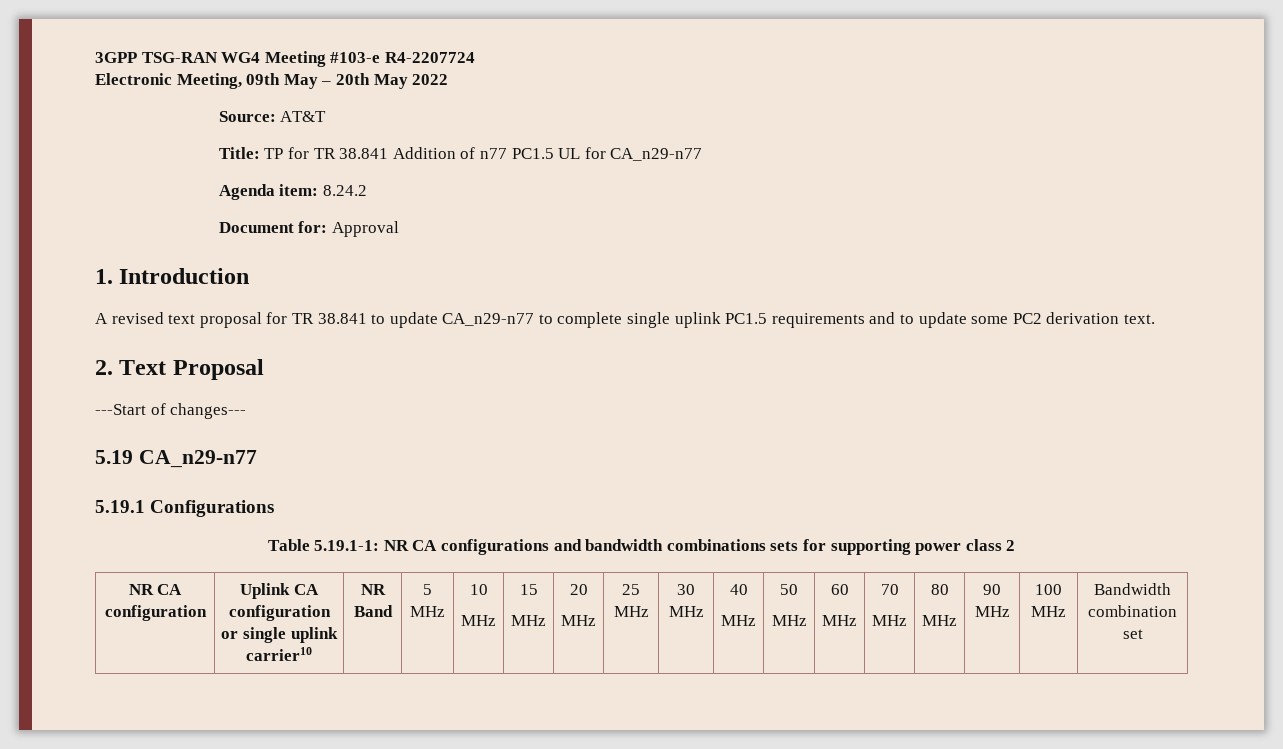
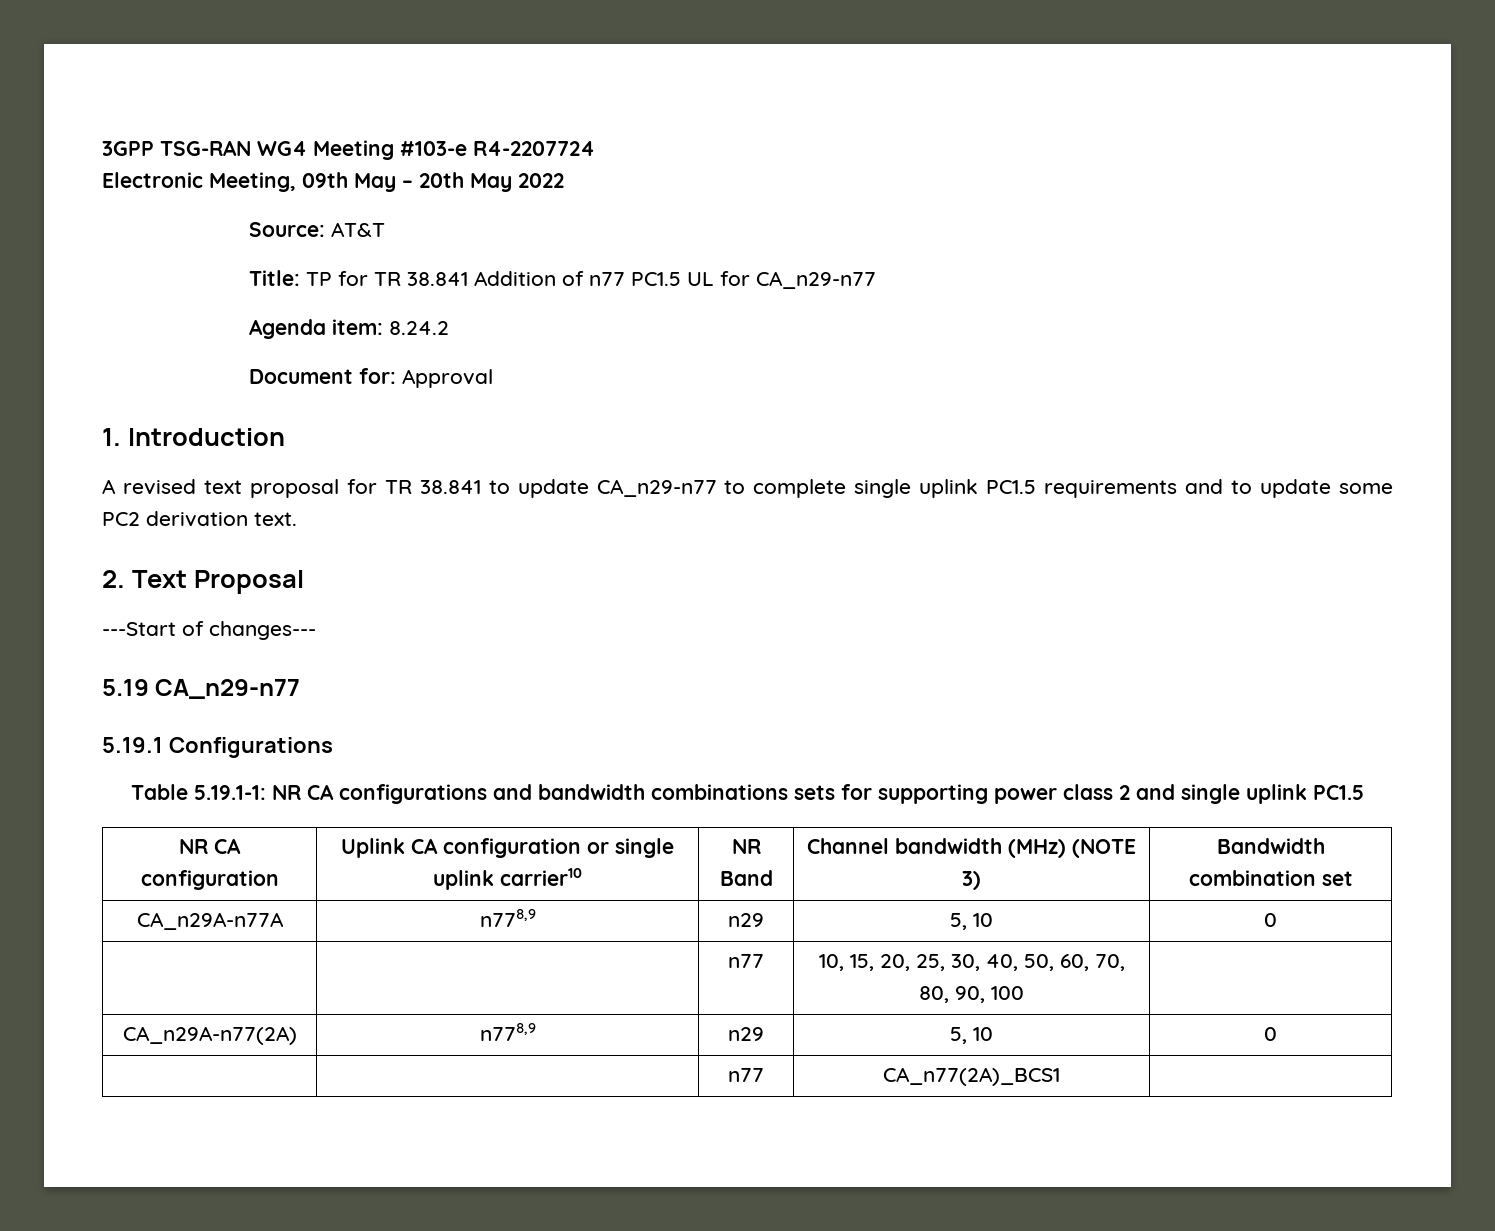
- Table 5.19.1-1: NR CA configurations and bandwidth combinations sets for supporting power class 2
+ Table 5.19.1-1: NR CA configurations and bandwidth combinations sets for supporting power class 2 and single uplink PC1.5
- 5 MHz | 10
- MHz | 15
- MHz | 20
- MHz | 25 MHz | 30 MHz | 40
- MHz | 50
- MHz | 60
- MHz | 70
- MHz | 80
- MHz | 90 MHz | 100 MHz | Bandwidth combination set
+ Channel bandwidth (MHz) (NOTE 3) | Bandwidth combination set
+ CA_n29A-n77A | n778,9 | n29 | 5, 10 | 0
+ | | n77 | 10, 15, 20, 25, 30, 40, 50, 60, 70, 80, 90, 100 |
+ CA_n29A-n77(2A) | n778,9 | n29 | 5, 10 | 0
+ | | n77 | CA_n77(2A)_BCS1 |

